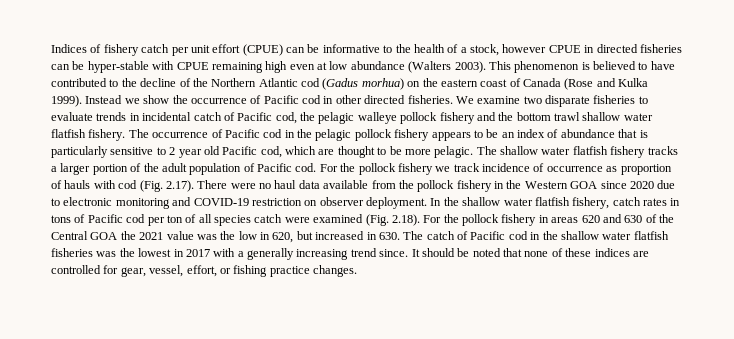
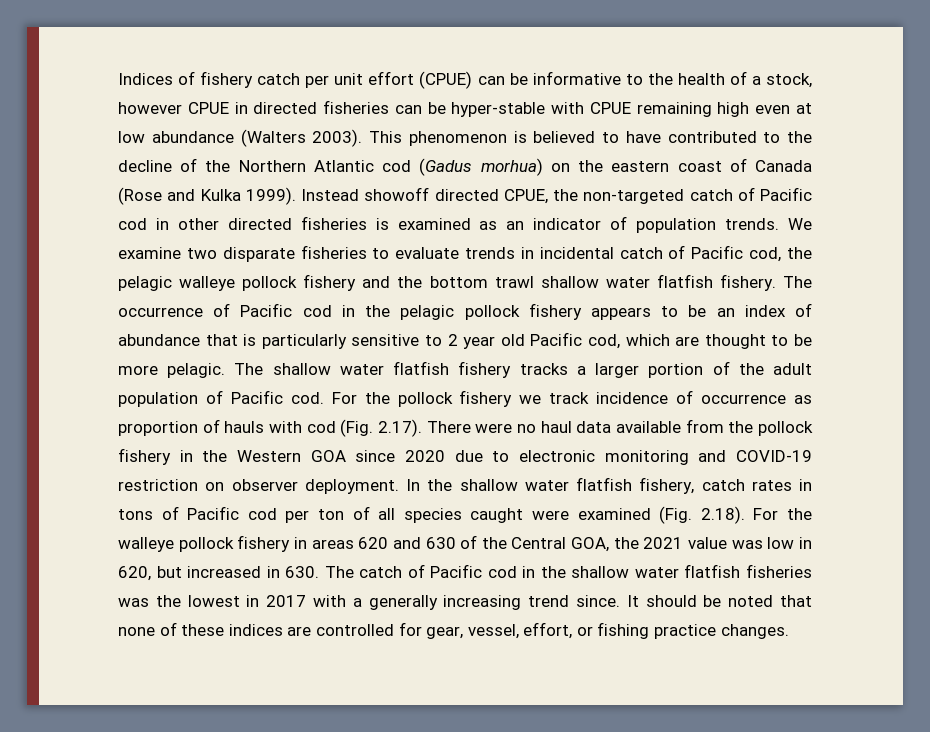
- Instead we show the occurrence of Pacific cod in other directed fisheries.
+ Instead showoff directed CPUE, the non-targeted catch of Pacific cod in other directed fisheries is examined as an indicator of population trends.
- In the shallow water flatfish fishery, catch rates in tons of Pacific cod per ton of all species catch were examined (Fig. 2.18). For the pollock fishery in areas 620 and 630 of the Central GOA the 2021 value was the low in 620, but increased in 630. The catch of Pacific cod in the shallow water flatfish fisheries was the lowest in 2017 with a generally increasing trend since.
+ In the shallow water flatfish fishery, catch rates in tons of Pacific cod per ton of all species caught were examined (Fig. 2.18). For the walleye pollock fishery in areas 620 and 630 of the Central GOA, the 2021 value was low in 620, but increased in 630. The catch of Pacific cod in the shallow water flatfish fisheries was the lowest in 2017 with a generally increasing trend since.

